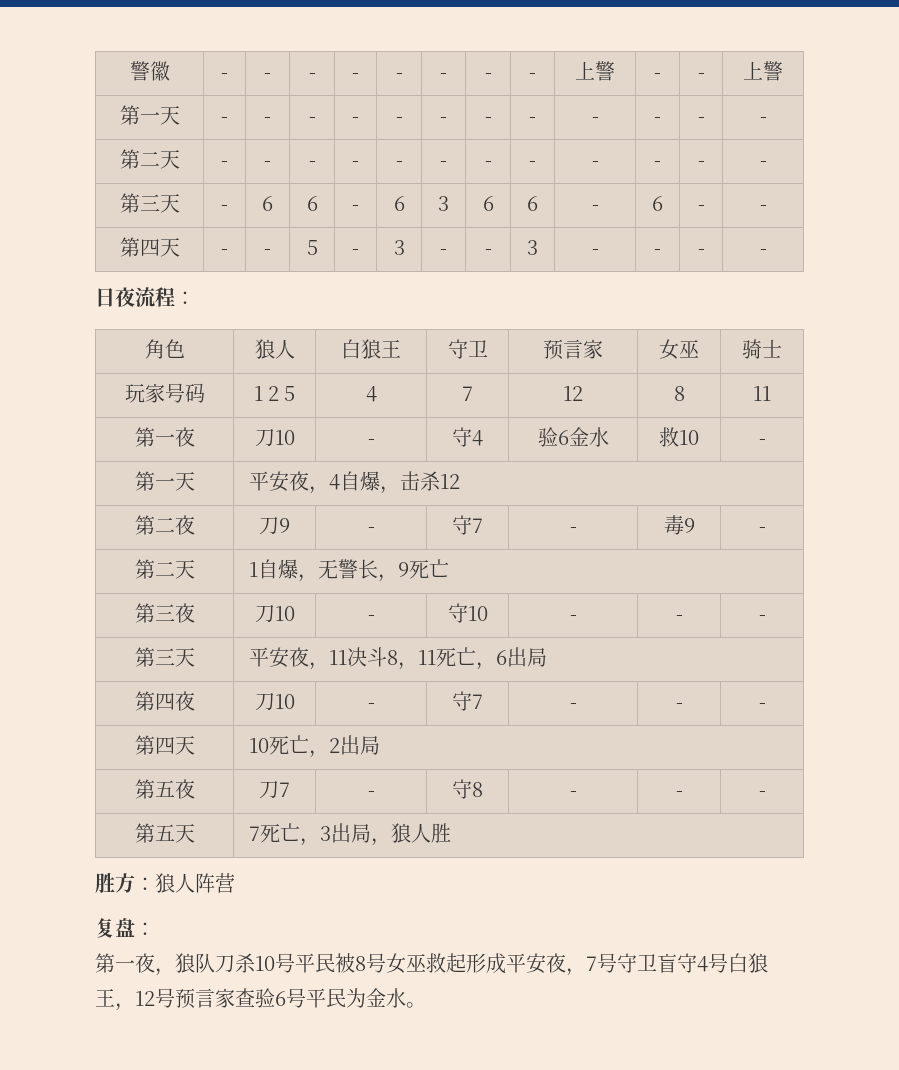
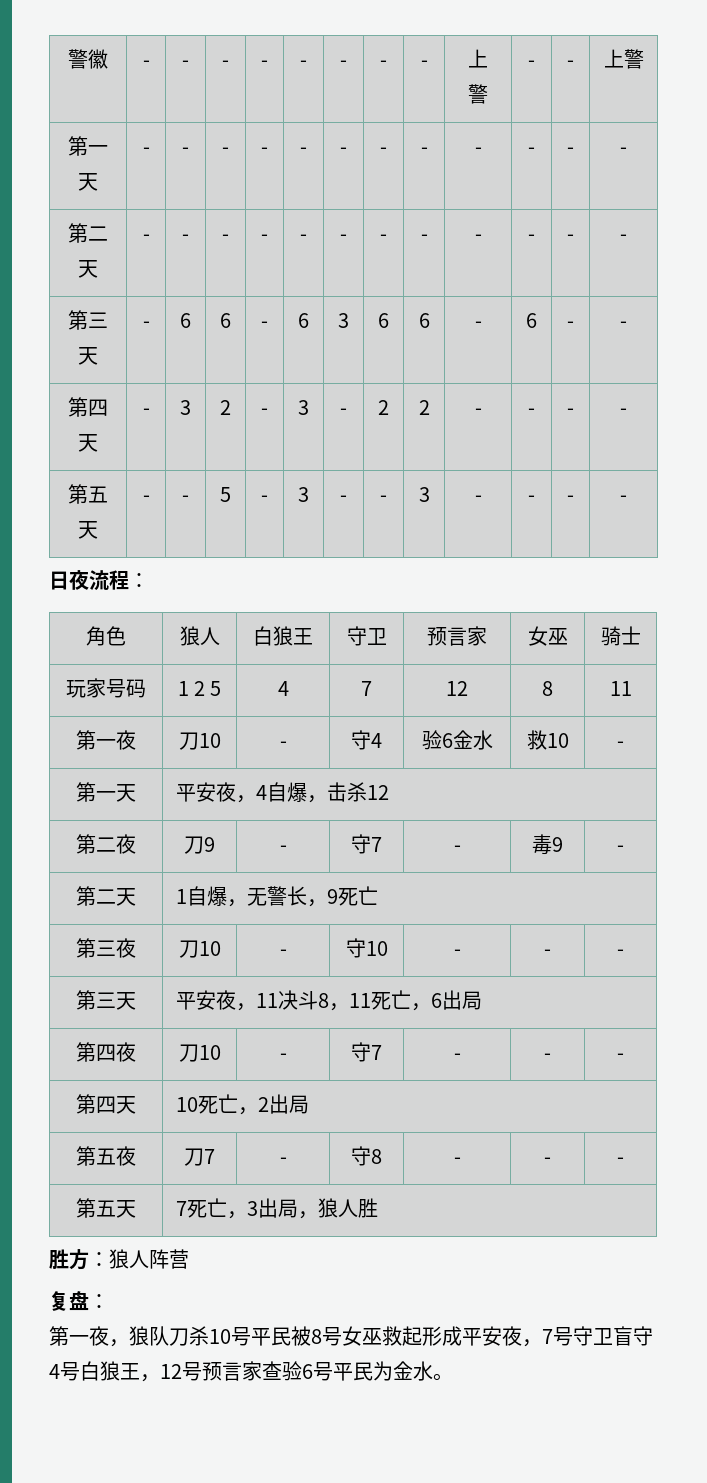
- 第四天 | - | - | 5 | - | 3 | - | - | 3 | - | - | - | -
+ 第四天 | - | 3 | 2 | - | 3 | - | 2 | 2 | - | - | - | -
+ 第五天 | - | - | 5 | - | 3 | - | - | 3 | - | - | - | -

